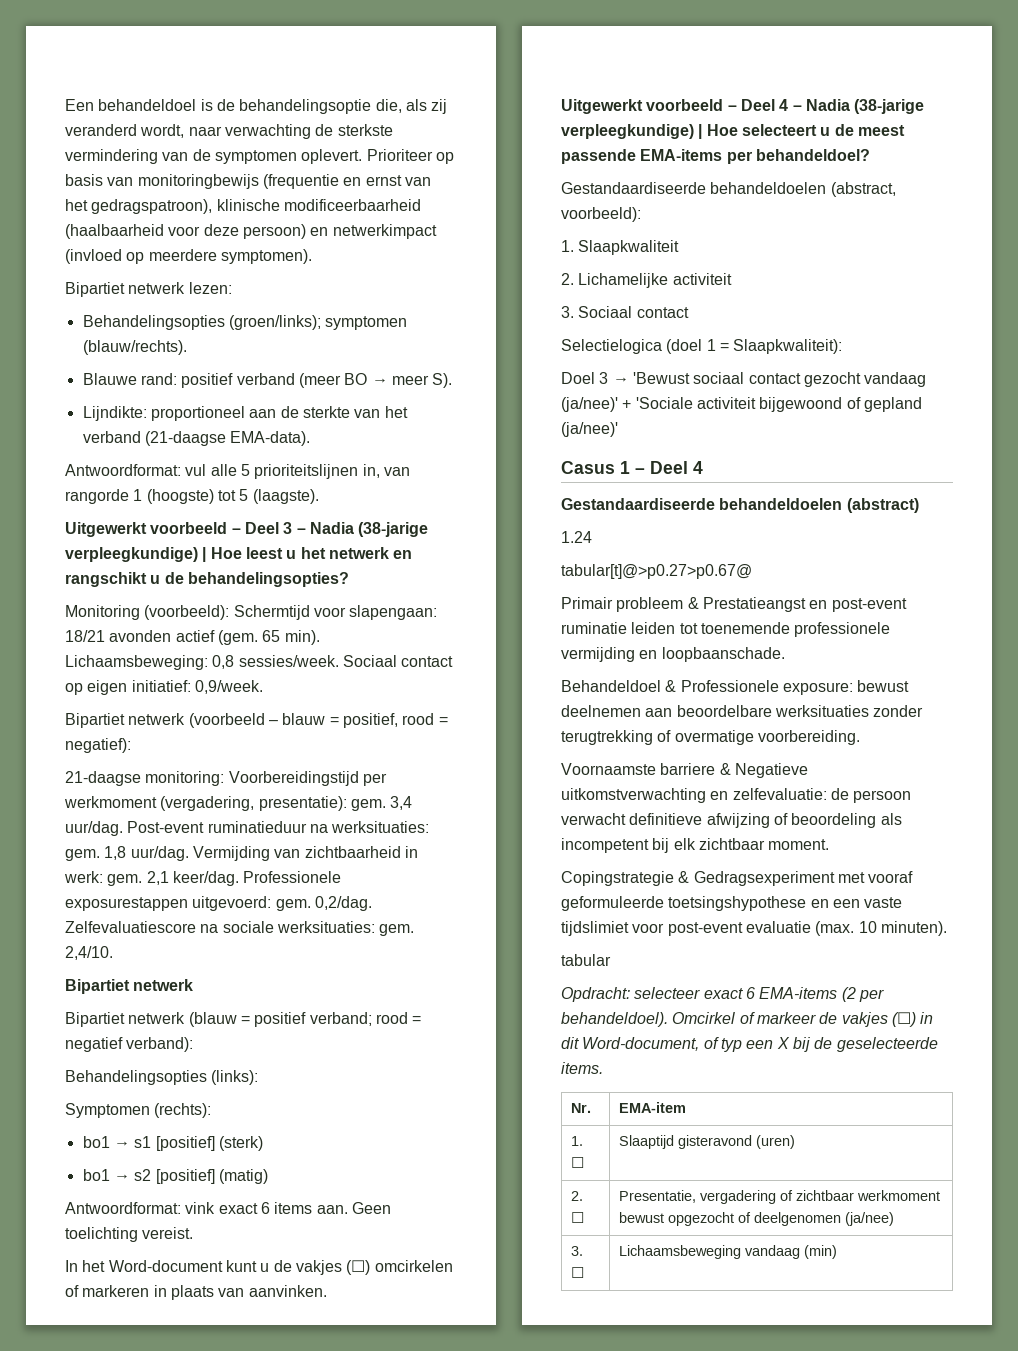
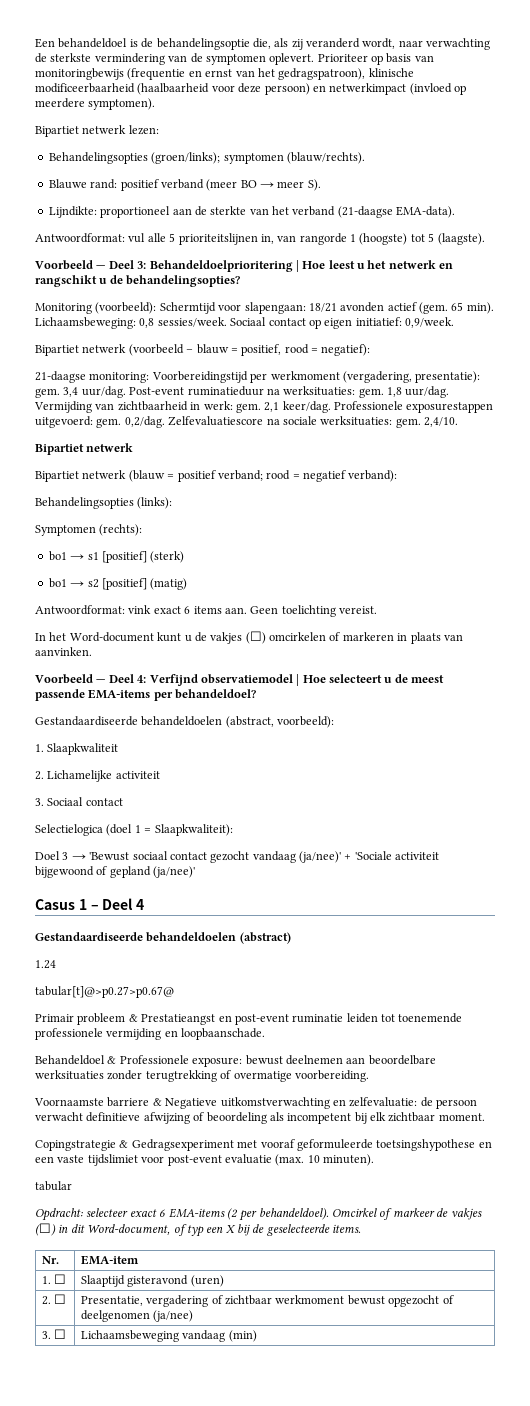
- Uitgewerkt voorbeeld – Deel 3 – Nadia (38-jarige verpleegkundige) | Hoe leest u het netwerk en rangschikt u de behandelingsopties?
+ Voorbeeld — Deel 3: Behandeldoelprioritering | Hoe leest u het netwerk en rangschikt u de behandelingsopties?
- Uitgewerkt voorbeeld – Deel 4 – Nadia (38-jarige verpleegkundige) | Hoe selecteert u de meest passende EMA-items per behandeldoel?
+ Voorbeeld — Deel 4: Verfijnd observatiemodel | Hoe selecteert u de meest passende EMA-items per behandeldoel?

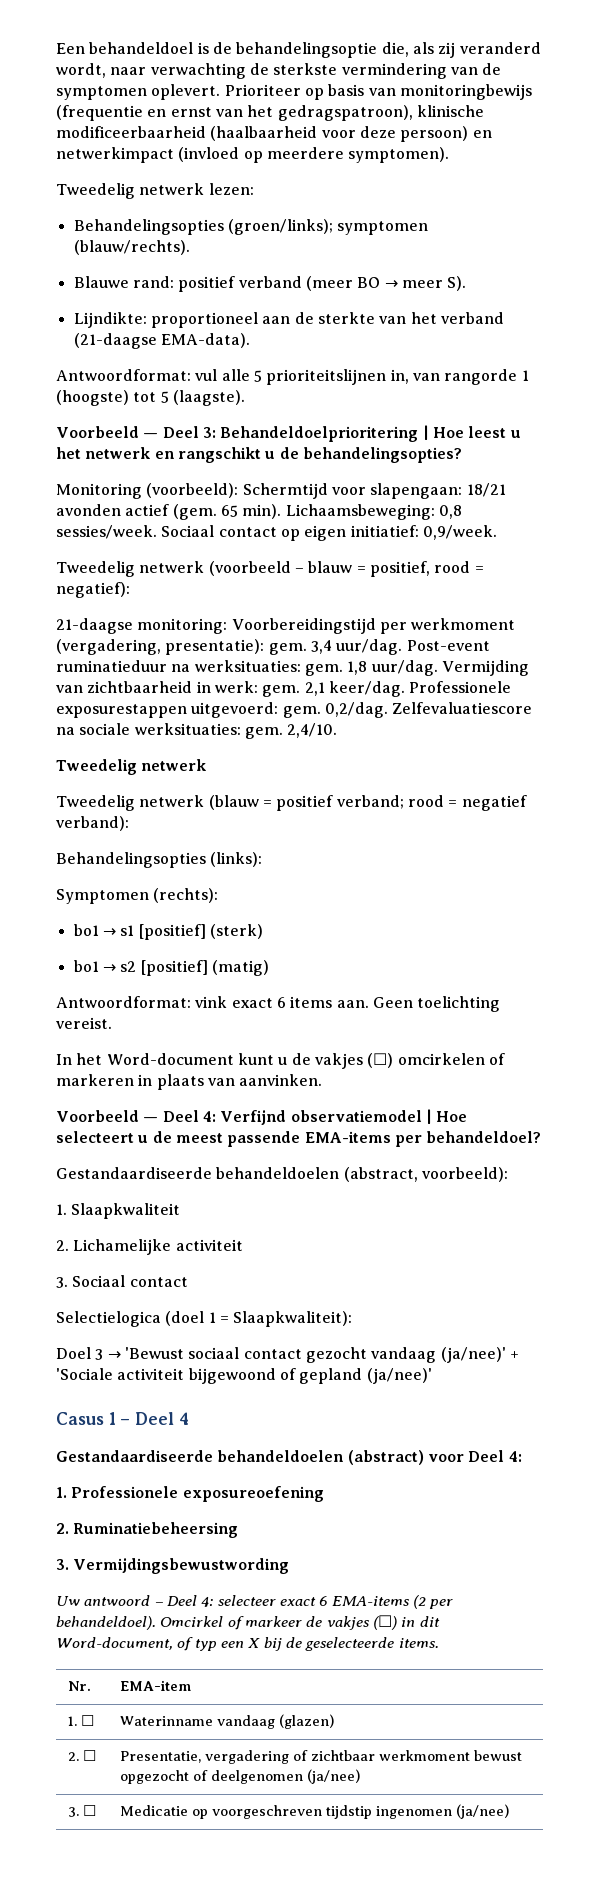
- Bipartiet netwerk lezen:
+ Tweedelig netwerk lezen:
- Bipartiet netwerk (voorbeeld – blauw = positief, rood = negatief):
+ Tweedelig netwerk (voorbeeld – blauw = positief, rood = negatief):
  2,4/10.
- Bipartiet netwerk
+ Tweedelig netwerk
- Bipartiet netwerk (blauw = positief verband; rood = negatief verband):
+ Tweedelig netwerk (blauw = positief verband; rood = negatief verband):
- Gestandaardiseerde behandeldoelen (abstract)
- 1.24
- tabular[t]@>p0.27>p0.67@
- Primair probleem & Prestatieangst en post-event ruminatie leiden tot toenemende professionele vermijding en loopbaanschade.
- Behandeldoel & Professionele exposure: bewust deelnemen aan beoordelbare werksituaties zonder terugtrekking of overmatige voorbereiding.
- Voornaamste barriere & Negatieve uitkomstverwachting en zelfevaluatie: de persoon verwacht definitieve afwijzing of beoordeling als incompetent bij elk zichtbaar moment.
- Copingstrategie & Gedragsexperiment met vooraf geformuleerde toetsingshypothese en een vaste tijdslimiet voor post-event evaluatie (max. 10 minuten).
- tabular
- Opdracht: selecteer exact 6 EMA-items (2 per behandeldoel).
+ Gestandaardiseerde behandeldoelen (abstract) voor Deel 4:
+ 1. Professionele exposureoefening
+ 2. Ruminatiebeheersing
+ 3. Vermijdingsbewustwording
+ Uw antwoord – Deel 4: selecteer exact 6 EMA-items (2 per behandeldoel).
- 1. ☐ | Slaaptijd gisteravond (uren)
+ 1. ☐ | Waterinname vandaag (glazen)
- 3. ☐ | Lichaamsbeweging vandaag (min)
+ 3. ☐ | Medicatie op voorgeschreven tijdstip ingenomen (ja/nee)

